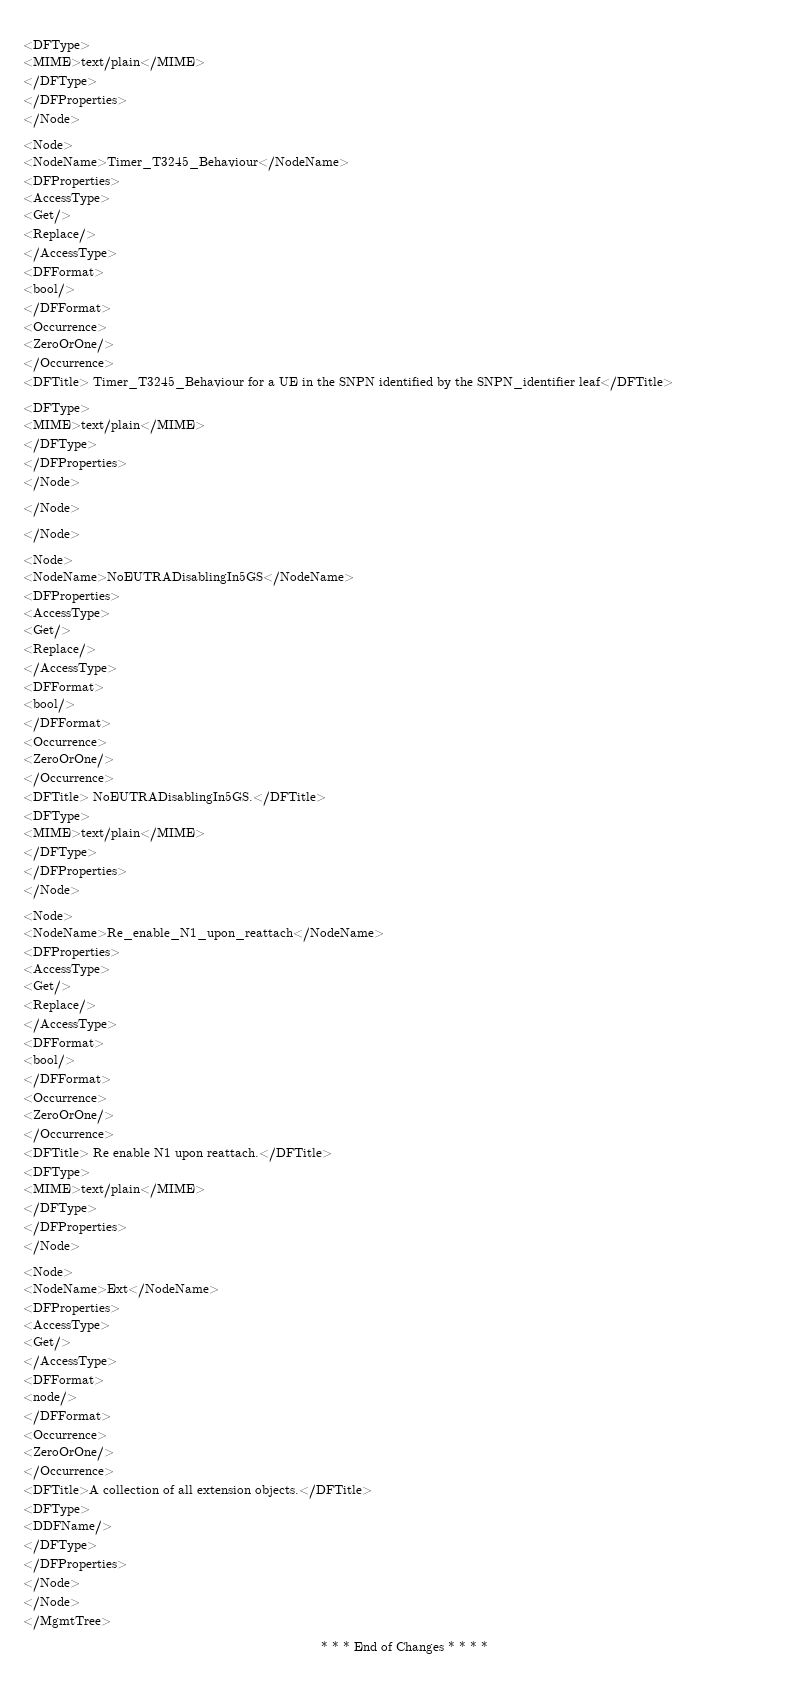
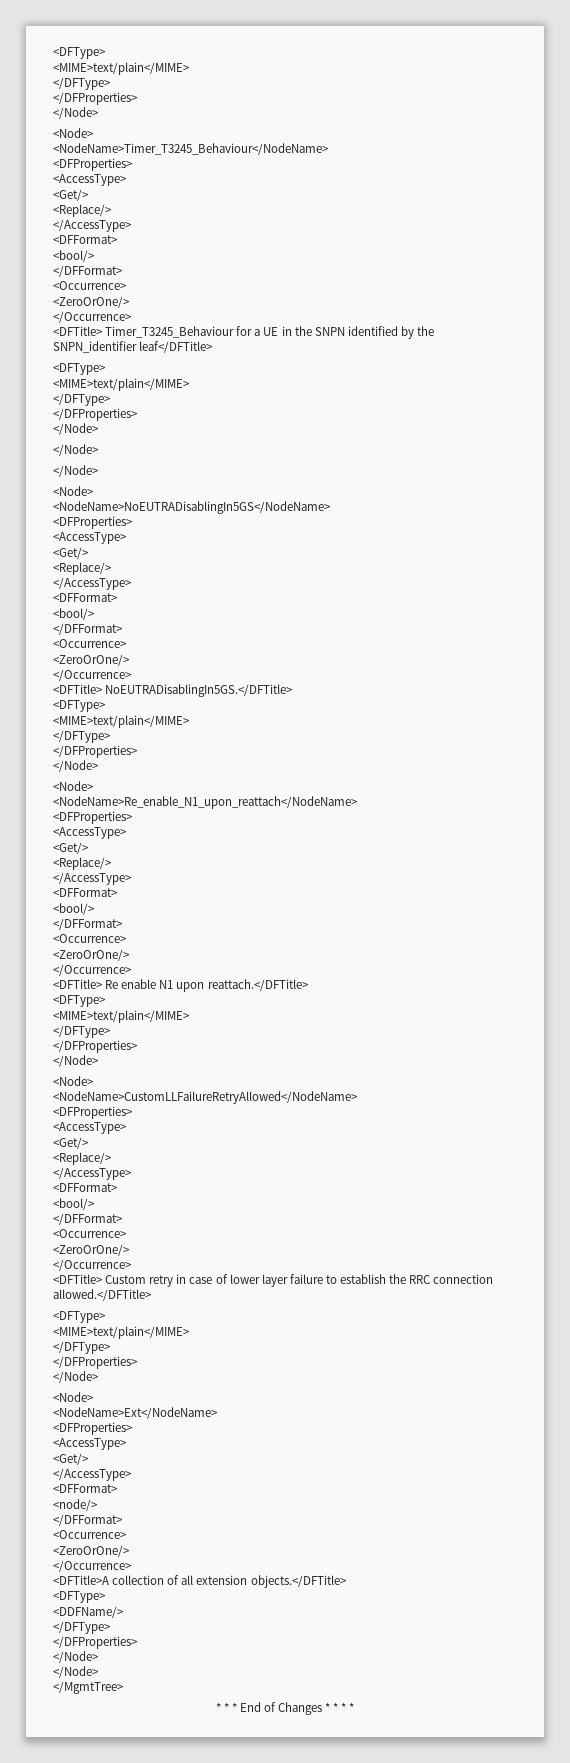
+ <NodeName>CustomLLFailureRetryAllowed</NodeName>
+ <DFProperties>
+ <AccessType>
+ <Get/>
+ <Replace/>
+ </AccessType>
+ <DFFormat>
+ <bool/>
+ </DFFormat>
+ <Occurrence>
+ <ZeroOrOne/>
+ </Occurrence>
+ <DFTitle> Custom retry in case of lower layer failure to establish the RRC connection allowed.</DFTitle>
+ <DFType>
+ <MIME>text/plain</MIME>
+ </DFType>
+ </DFProperties>
+ </Node>
+ <Node>

